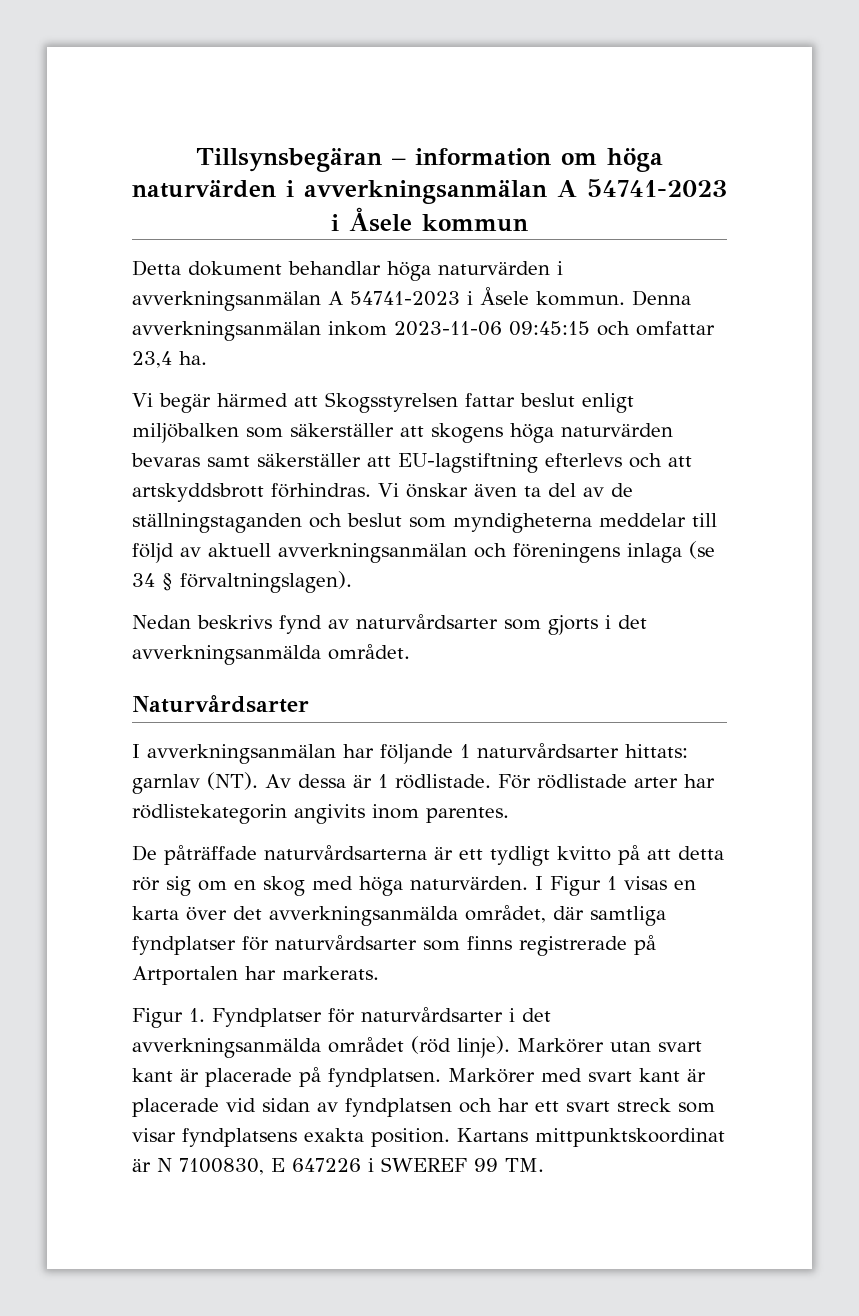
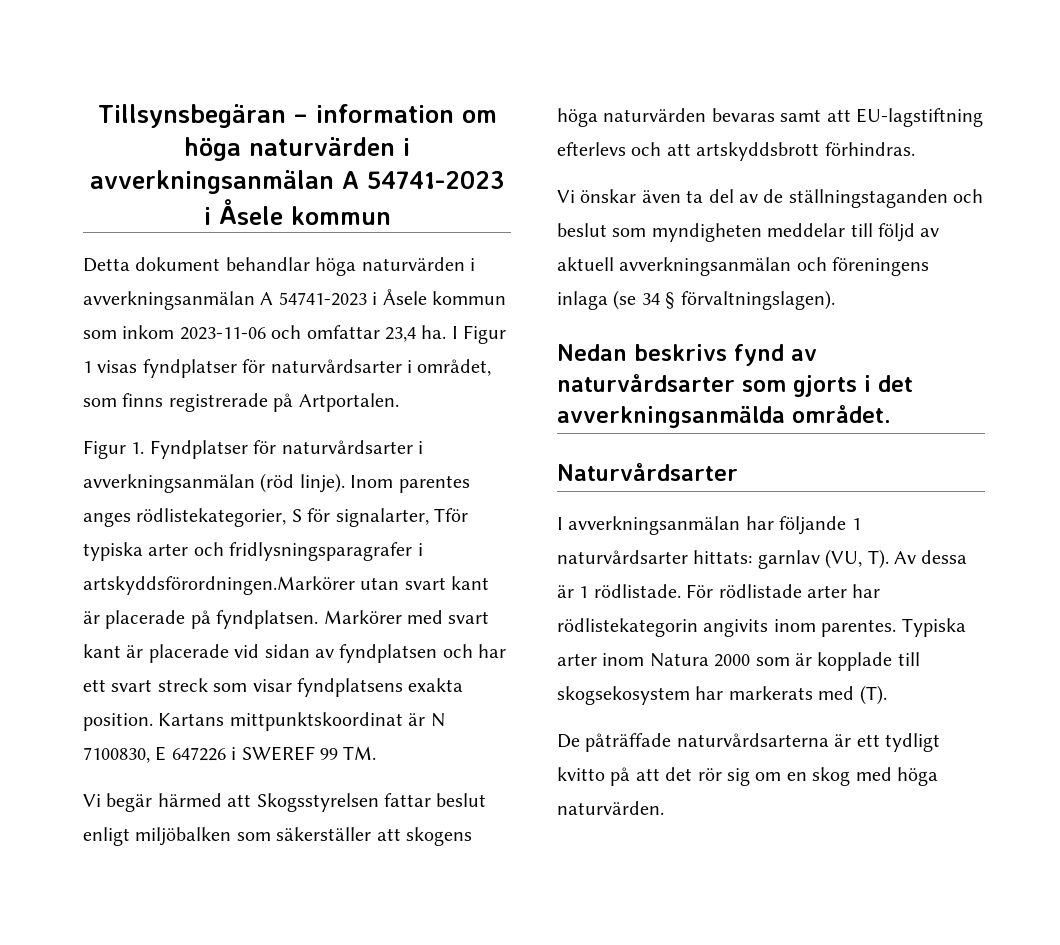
- Detta dokument behandlar höga naturvärden i avverkningsanmälan A 54741-2023 i Åsele kommun. Denna avverkningsanmälan inkom 2023-11-06 09:45:15 och omfattar 23,4 ha.
- Vi begär härmed att Skogsstyrelsen fattar beslut enligt miljöbalken som säkerställer att skogens höga naturvärden bevaras samt säkerställer att EU-lagstiftning efterlevs och att artskyddsbrott förhindras. Vi önskar även ta del av de ställningstaganden och beslut som myndigheterna meddelar till följd av aktuell avverkningsanmälan och föreningens inlaga (se 34 § förvaltningslagen).
- Nedan beskrivs fynd av naturvårdsarter som gjorts i det avverkningsanmälda området.
- Naturvårdsarter
- I avverkningsanmälan har följande 1 naturvårdsarter hittats: garnlav (NT). Av dessa är 1 rödlistade. För rödlistade arter har rödlistekategorin angivits inom parentes.
- De påträffade naturvårdsarterna är ett tydligt kvitto på att detta rör sig om en skog med höga naturvärden. I Figur 1 visas en karta över det avverkningsanmälda området, där samtliga fyndplatser för naturvårdsarter som finns registrerade på Artportalen har markerats.
+ Detta dokument behandlar höga naturvärden i avverkningsanmälan A 54741-2023 i Åsele kommun som inkom 2023-11-06 och omfattar 23,4 ha. I Figur 1 visas fyndplatser för naturvårdsarter i området, som finns registrerade på Artportalen.
- Figur 1. Fyndplatser för naturvårdsarter i det avverkningsanmälda området (röd linje). Markörer utan svart kant är placerade på fyndplatsen.
+ Figur 1. Fyndplatser för naturvårdsarter i avverkningsanmälan (röd linje). Inom parentes anges rödlistekategorier, S för signalarter, Tför typiska arter och fridlysningsparagrafer i artskyddsförordningen.Markörer utan svart kant är placerade på fyndplatsen.
+ Vi begär härmed att Skogsstyrelsen fattar beslut enligt miljöbalken som säkerställer att skogens höga naturvärden bevaras samt att EU-lagstiftning efterlevs och att artskyddsbrott förhindras.
+ Vi önskar även ta del av de ställningstaganden och beslut som myndigheten meddelar till följd av aktuell avverkningsanmälan och föreningens inlaga (se 34 § förvaltningslagen).
+ Nedan beskrivs fynd av naturvårdsarter som gjorts i det avverkningsanmälda området.
+ Naturvårdsarter
+ I avverkningsanmälan har följande 1 naturvårdsarter hittats: garnlav (VU, T). Av dessa är 1 rödlistade. För rödlistade arter har rödlistekategorin angivits inom parentes. Typiska arter inom Natura 2000 som är kopplade till skogsekosystem har markerats med (T).
+ De påträffade naturvårdsarterna är ett tydligt kvitto på att det rör sig om en skog med höga naturvärden.

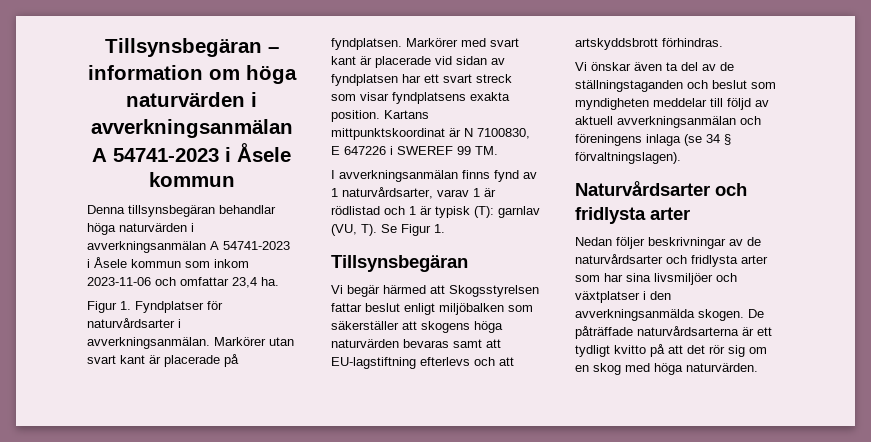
- Detta dokument behandlar höga naturvärden i avverkningsanmälan A 54741-2023 i Åsele kommun som inkom 2023-11-06 och omfattar 23,4 ha. I Figur 1 visas fyndplatser för naturvårdsarter i området, som finns registrerade på Artportalen.
+ Denna tillsynsbegäran behandlar höga naturvärden i avverkningsanmälan A 54741-2023 i Åsele kommun som inkom 2023-11-06 och omfattar 23,4 ha.
- Figur 1. Fyndplatser för naturvårdsarter i avverkningsanmälan (röd linje). Inom parentes anges rödlistekategorier, S för signalarter, Tför typiska arter och fridlysningsparagrafer i artskyddsförordningen.Markörer utan svart kant är placerade på fyndplatsen.
+ Figur 1. Fyndplatser för naturvårdsarter i avverkningsanmälan. Markörer utan svart kant är placerade på fyndplatsen.
- Markörer med svart kant är placerade vid sidan av fyndplatsen och har ett svart streck som visar fyndplatsens exakta position.
+ Markörer med svart kant är placerade vid sidan av fyndplatsen har ett svart streck som visar fyndplatsens exakta position.
+ I avverkningsanmälan finns fynd av 1 naturvårdsarter, varav 1 är rödlistad och 1 är typisk (T): garnlav (VU, T). Se Figur 1.
+ Tillsynsbegäran
- Nedan beskrivs fynd av naturvårdsarter som gjorts i det avverkningsanmälda området.
- Naturvårdsarter
- I avverkningsanmälan har följande 1 naturvårdsarter hittats: garnlav (VU, T). Av dessa är 1 rödlistade. För rödlistade arter har rödlistekategorin angivits inom parentes. Typiska arter inom Natura 2000 som är kopplade till skogsekosystem har markerats med (T).
- De påträffade naturvårdsarterna är ett tydligt kvitto på att det rör sig om en skog med höga naturvärden.
+ Naturvårdsarter och fridlysta arter
+ Nedan följer beskrivningar av de naturvårdsarter och fridlysta arter som har sina livsmiljöer och växtplatser i den avverkningsanmälda skogen. De påträffade naturvårdsarterna är ett tydligt kvitto på att det rör sig om en skog med höga naturvärden.

